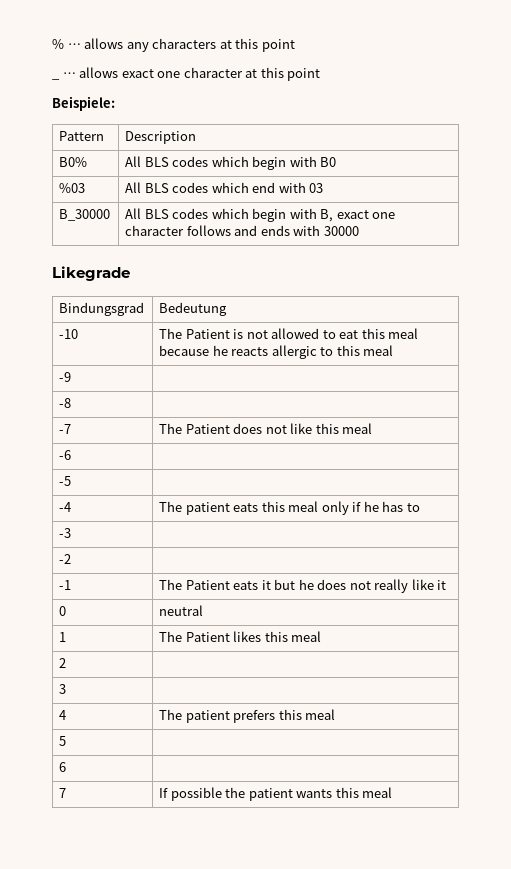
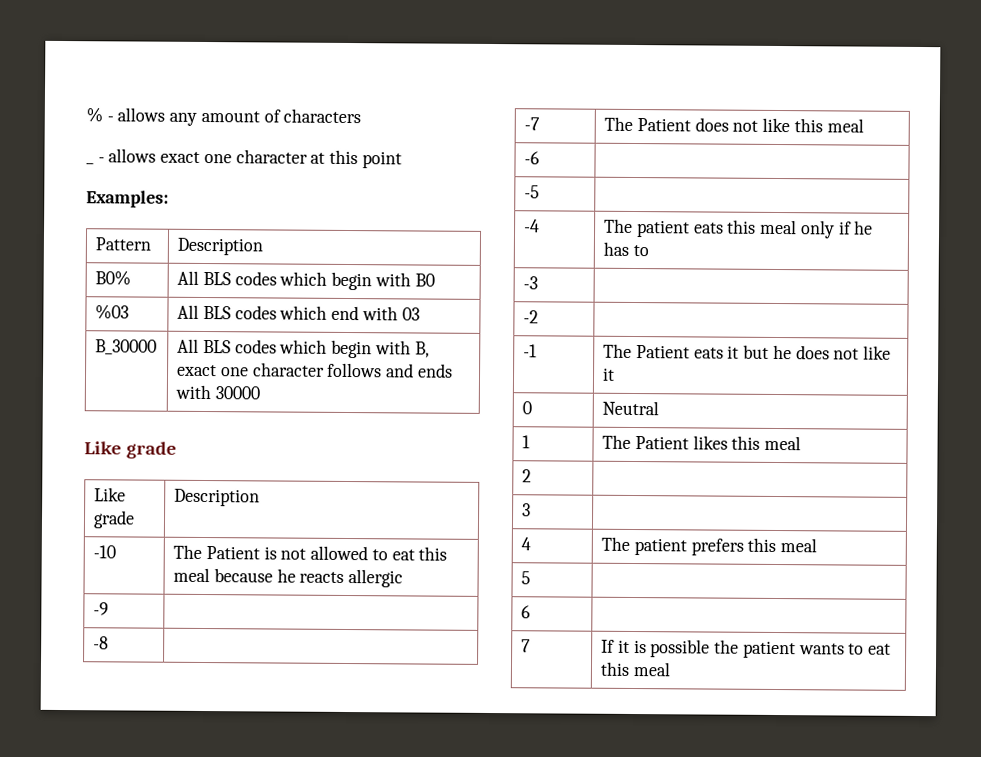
- % … allows any characters at this point
+ % - allows any amount of characters
- _ … allows exact one character at this point
+ _ - allows exact one character at this point
- Beispiele:
+ Examples:
  B_30000 | All BLS codes which begin with B, exact one character follows and ends with 30000
- Likegrade
- Bindungsgrad | Bedeutung
+ Like grade
+ Like grade | Description
- -10 | The Patient is not allowed to eat this meal because he reacts allergic to this meal
+ -10 | The Patient is not allowed to eat this meal because he reacts allergic
- -1 | The Patient eats it but he does not really like it
+ -1 | The Patient eats it but he does not like it
- 0 | neutral
+ 0 | Neutral
- 7 | If possible the patient wants this meal
+ 7 | If it is possible the patient wants to eat this meal

